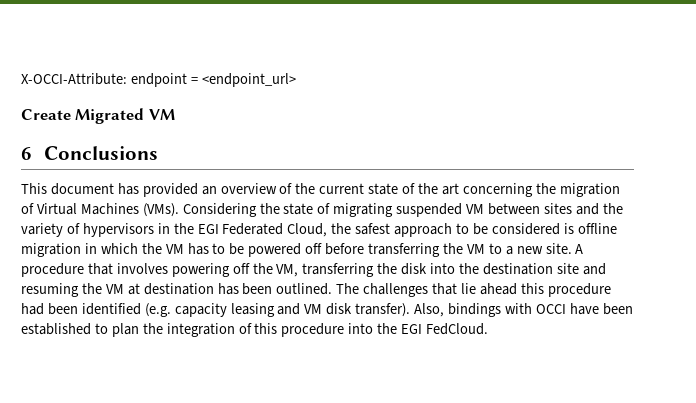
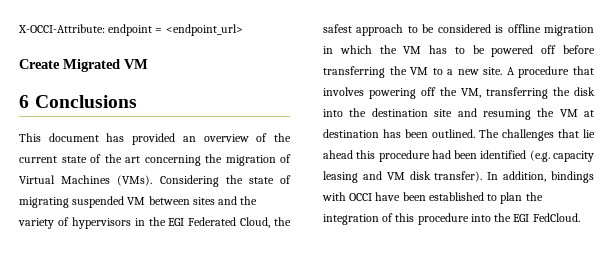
- Also, bindings with OCCI have been established to plan the integration of this procedure into the EGI FedCloud.
+ In addition, bindings with OCCI have been established to plan the integration of this procedure into the EGI FedCloud.

